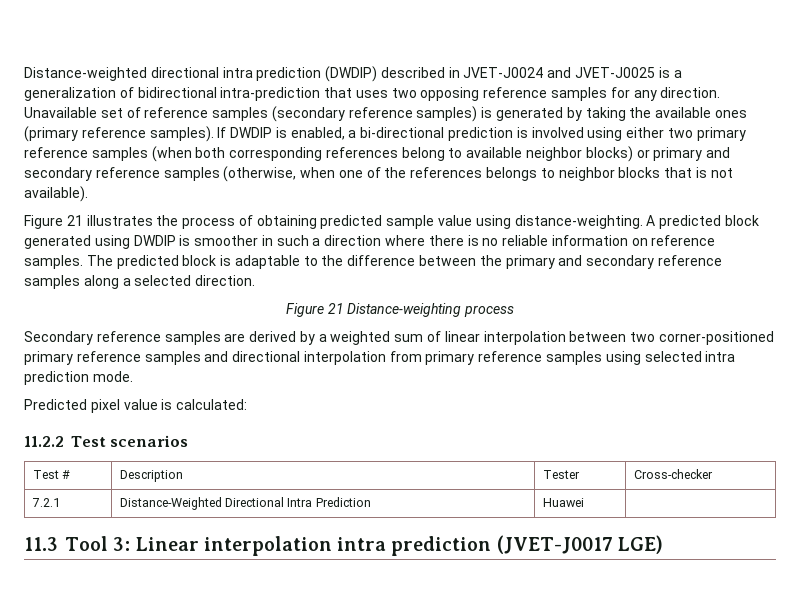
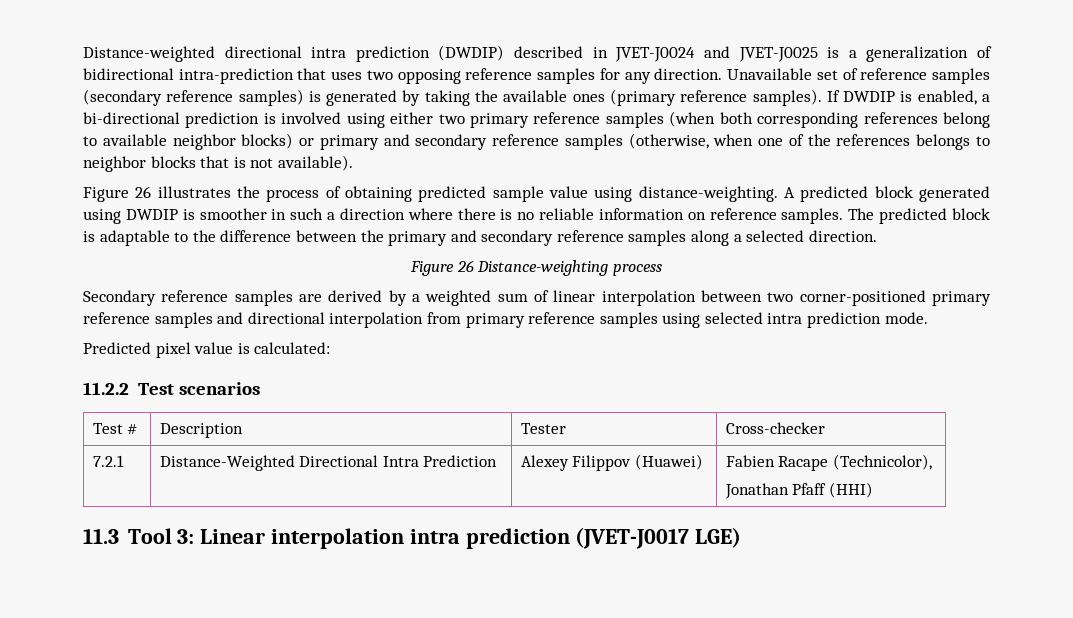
- Figure 21 illustrates the process of obtaining predicted sample value using distance-weighting.
+ Figure 26 illustrates the process of obtaining predicted sample value using distance-weighting.
- Figure 21 Distance-weighting process
+ Figure 26 Distance-weighting process
- 7.2.1 | Distance-Weighted Directional Intra Prediction | Huawei |
+ 7.2.1 | Distance-Weighted Directional Intra Prediction | Alexey Filippov (Huawei) | Fabien Racape (Technicolor),
+ Jonathan Pfaff (HHI)

